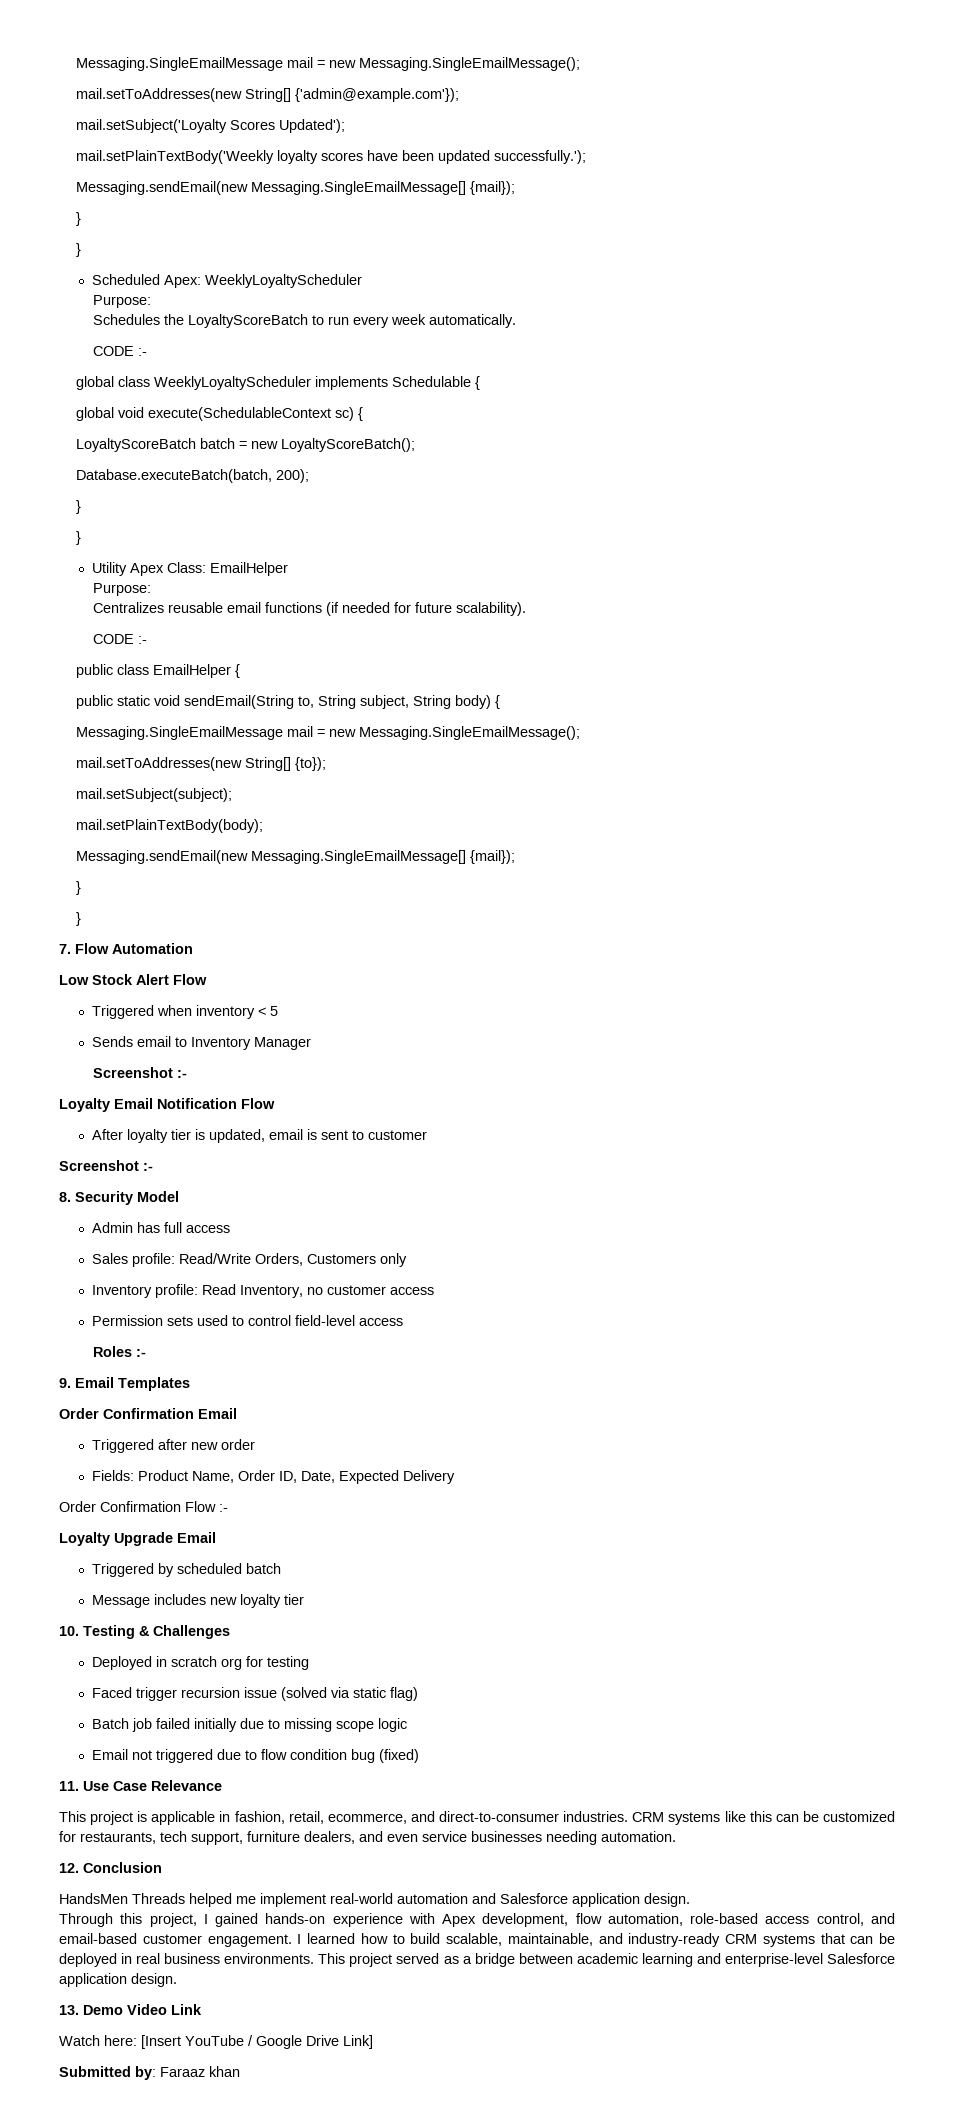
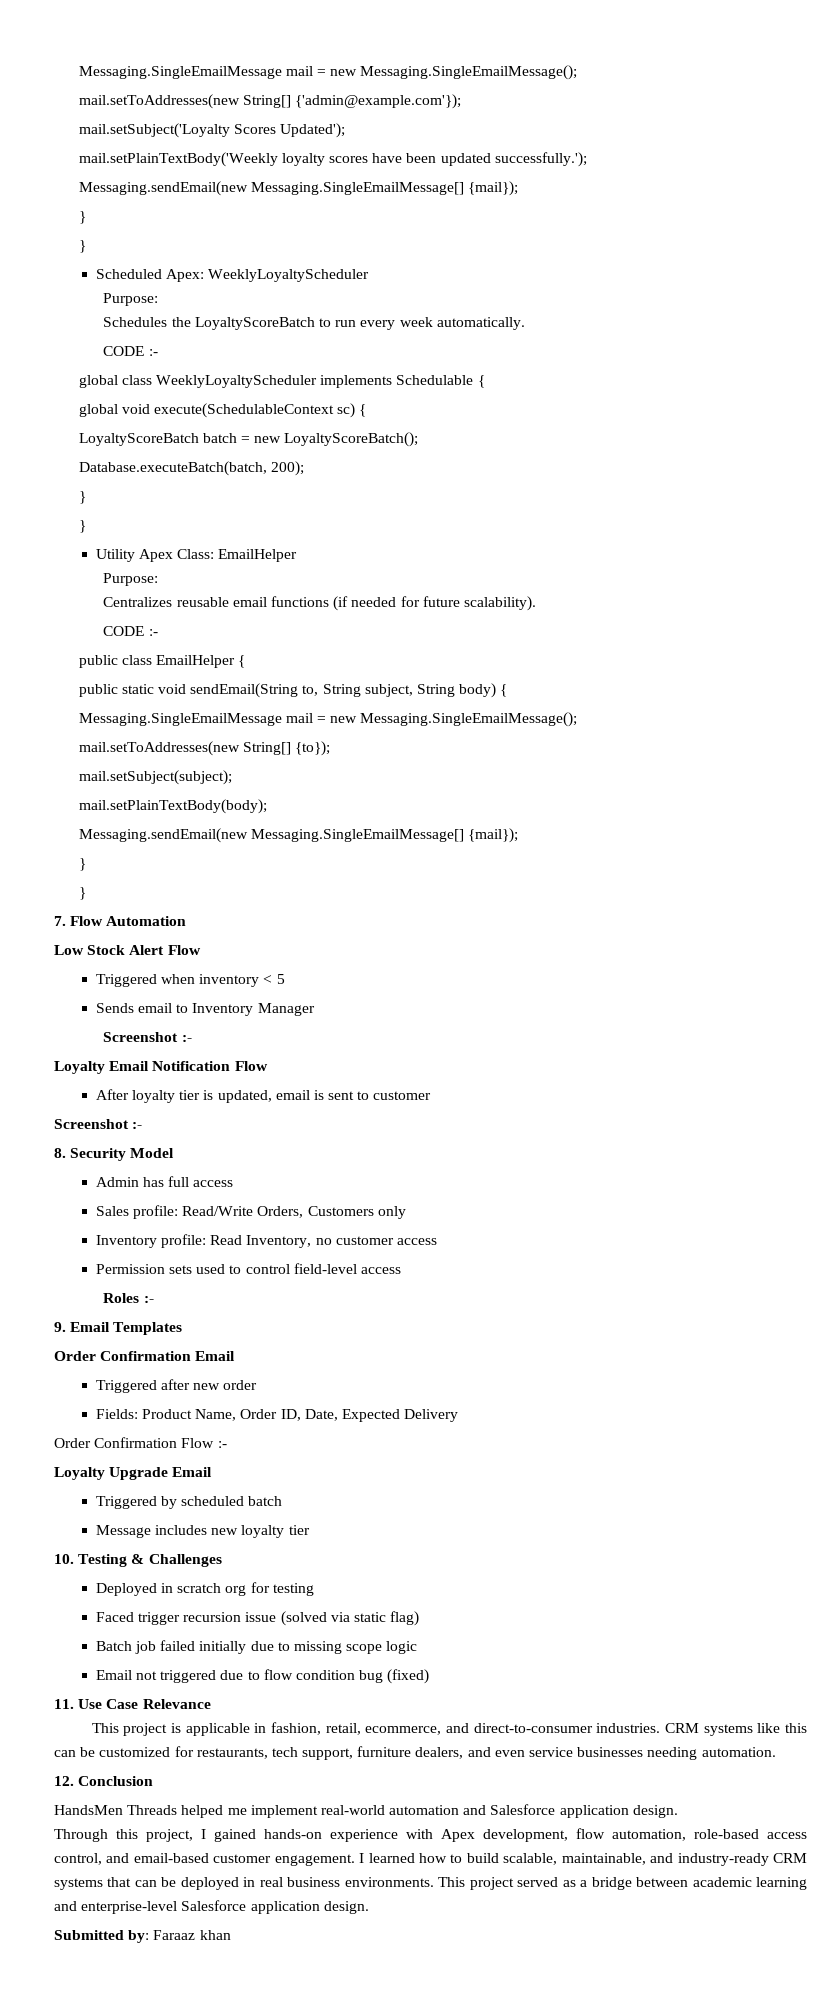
- 13. Demo Video Link
- Watch here: [Insert YouTube / Google Drive Link]

